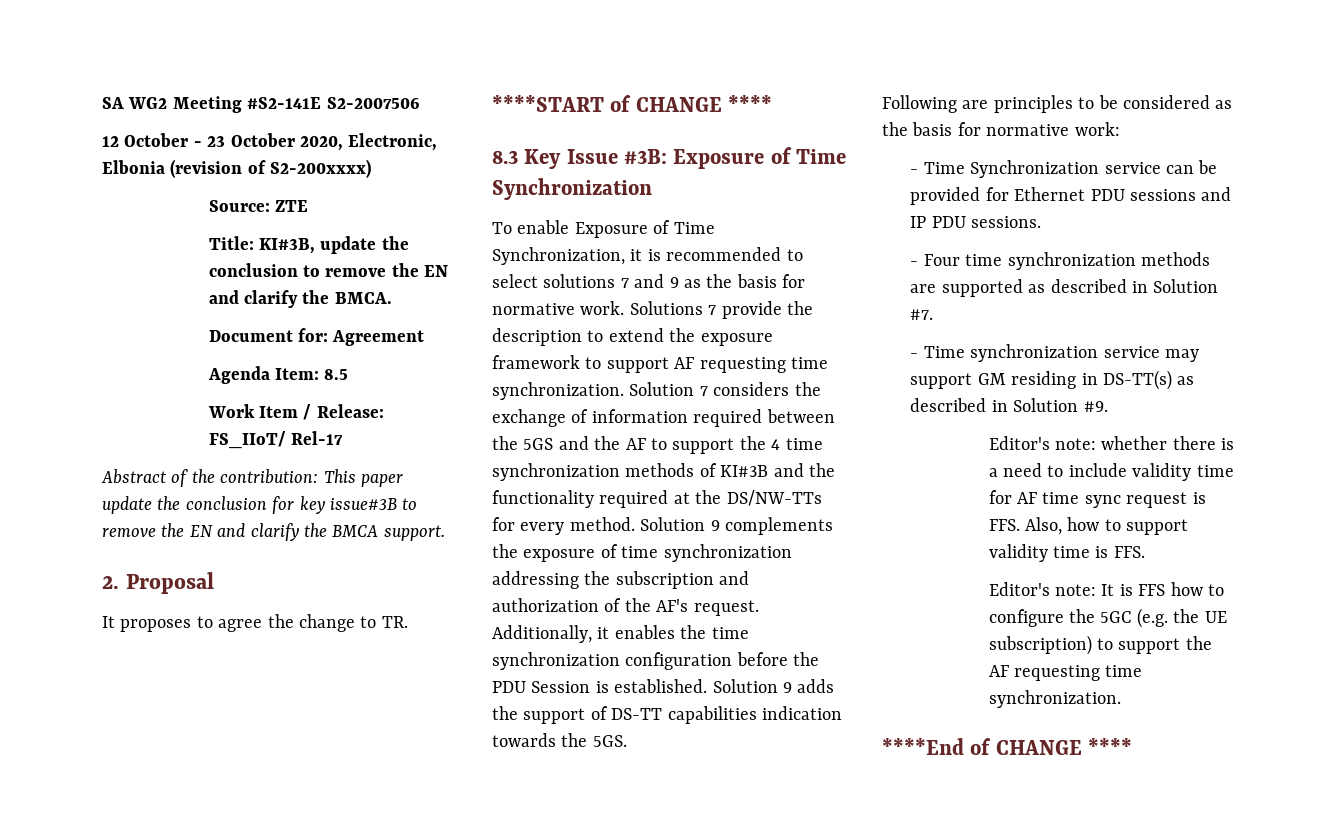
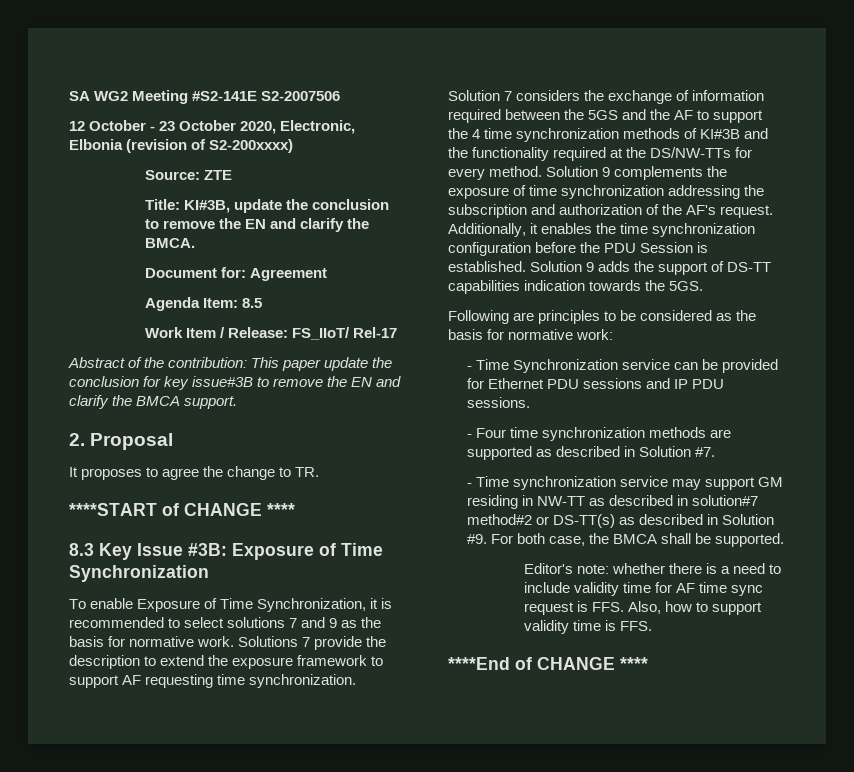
- - Time synchronization service may support GM residing in DS-TT(s) as described in Solution #9.
+ - Time synchronization service may support GM residing in NW-TT as described in solution#7 method#2 or DS-TT(s) as described in Solution #9. For both case, the BMCA shall be supported.
- Editor's note: It is FFS how to configure the 5GC (e.g. the UE subscription) to support the AF requesting time synchronization.

